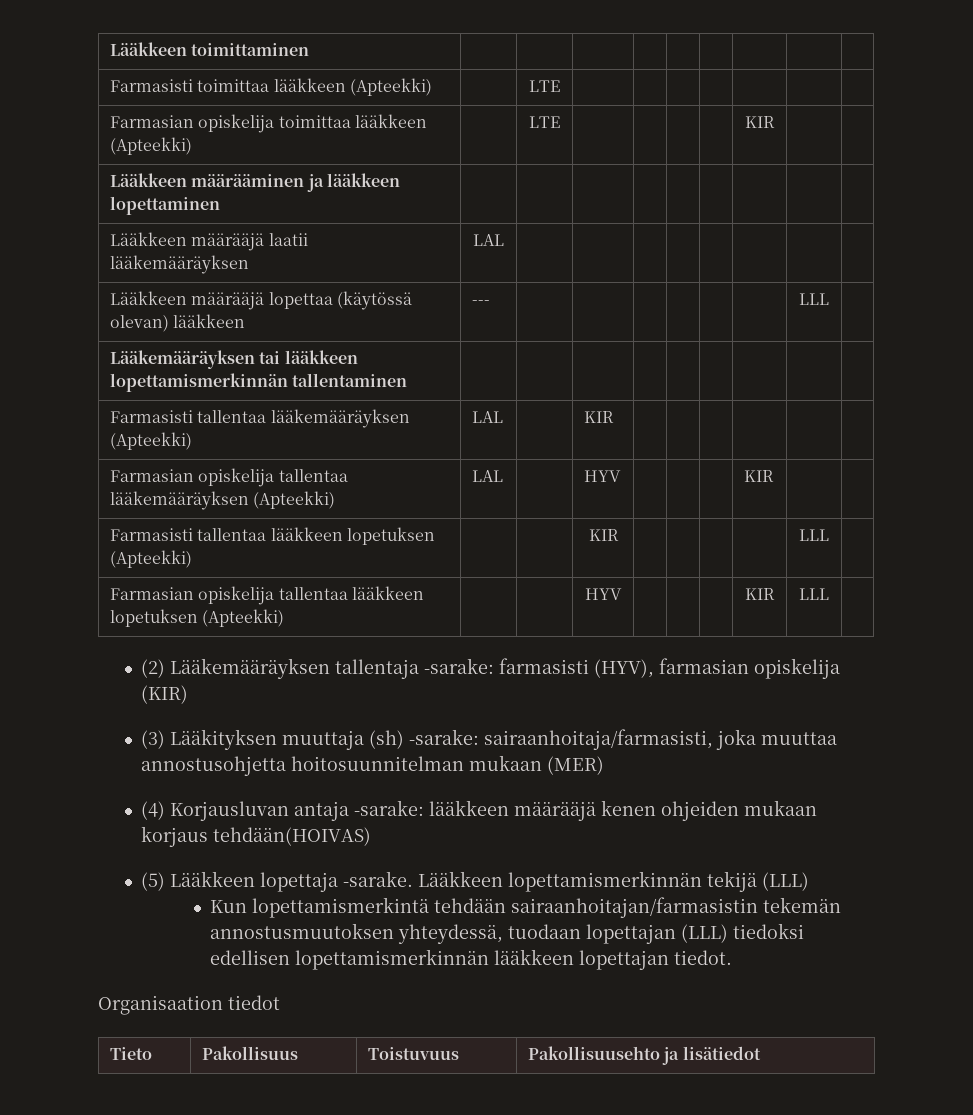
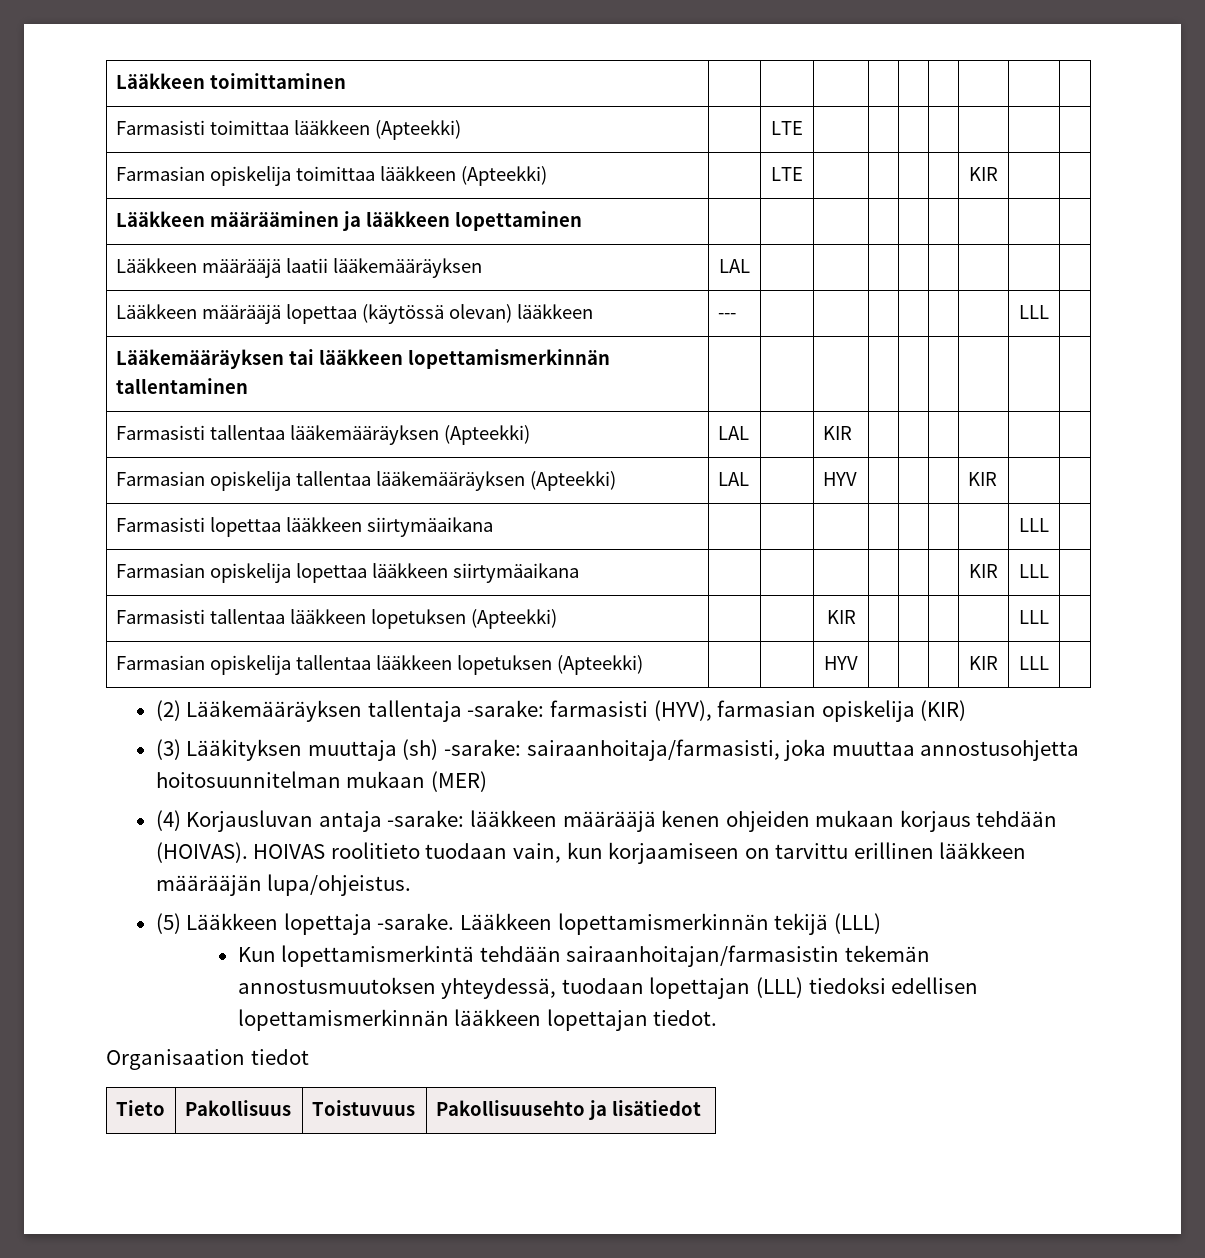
+ Farmasisti lopettaa lääkkeen siirtymäaikana | | | | | | | | LLL |
+ Farmasian opiskelija lopettaa lääkkeen siirtymäaikana | | | | | | | KIR | LLL |
- (4) Korjausluvan antaja -sarake: lääkkeen määrääjä kenen ohjeiden mukaan korjaus tehdään(HOIVAS)
+ (4) Korjausluvan antaja -sarake: lääkkeen määrääjä kenen ohjeiden mukaan korjaus tehdään (HOIVAS). HOIVAS roolitieto tuodaan vain, kun korjaamiseen on tarvittu erillinen lääkkeen määrääjän lupa/ohjeistus.

